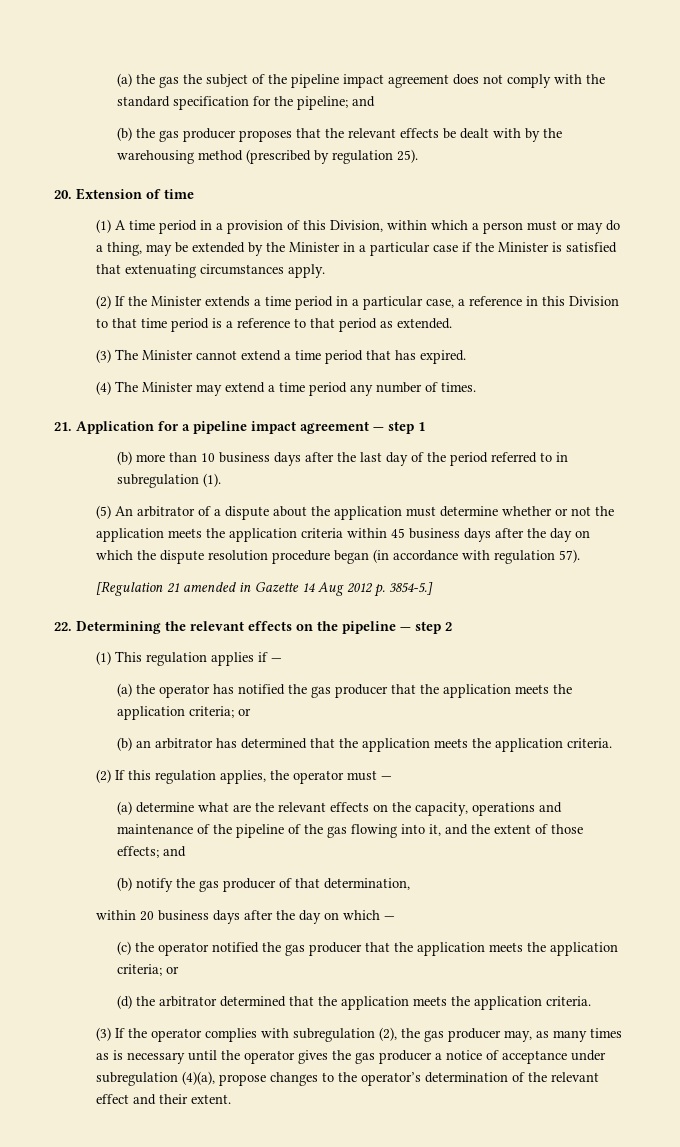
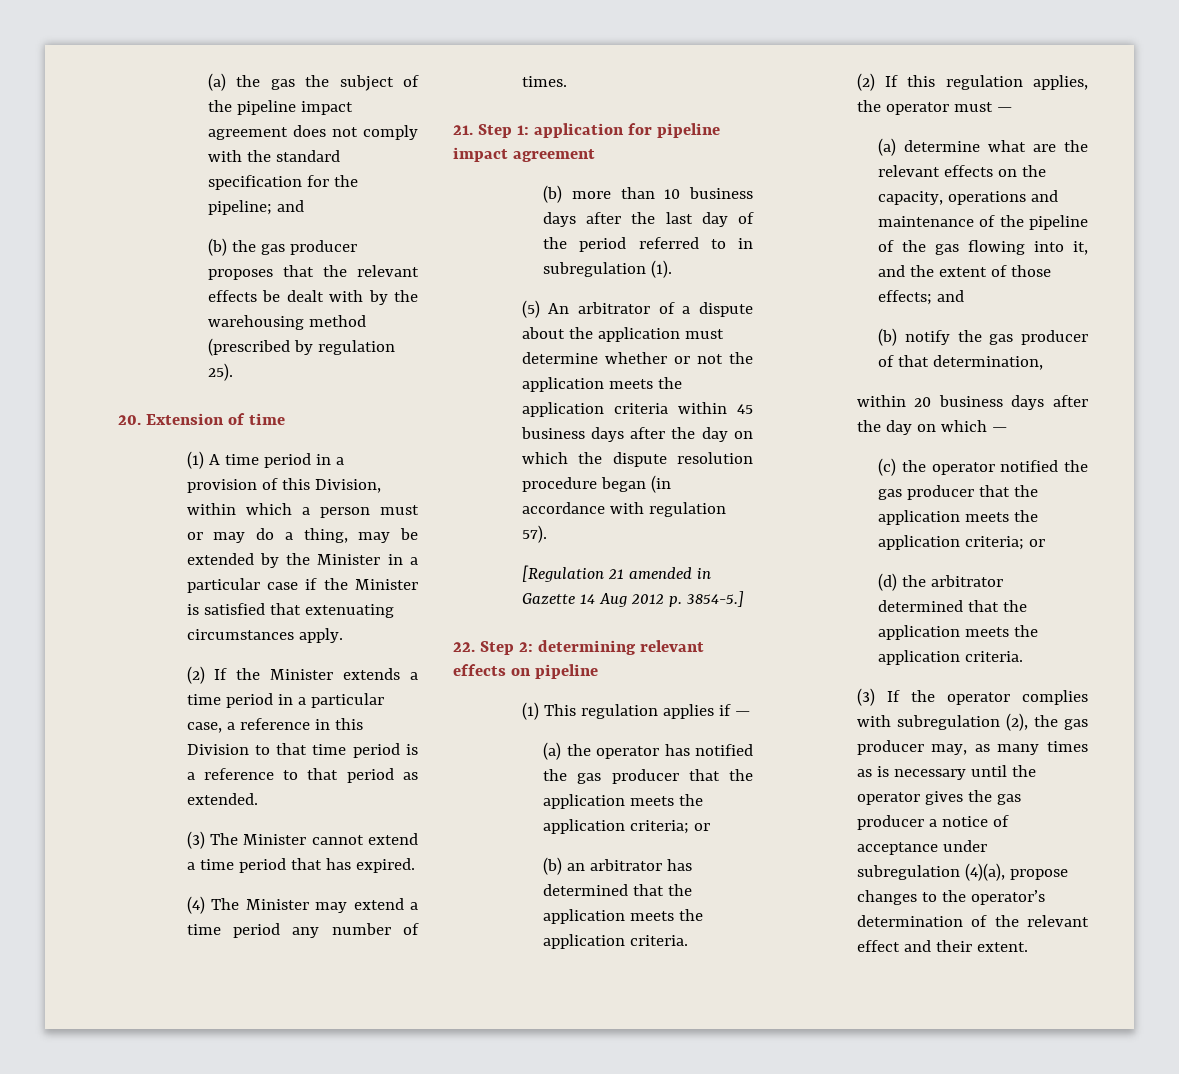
- 21. Application for a pipeline impact agreement — step 1
+ 21. Step 1: application for pipeline impact agreement
- 22. Determining the relevant effects on the pipeline — step 2
+ 22. Step 2: determining relevant effects on pipeline

